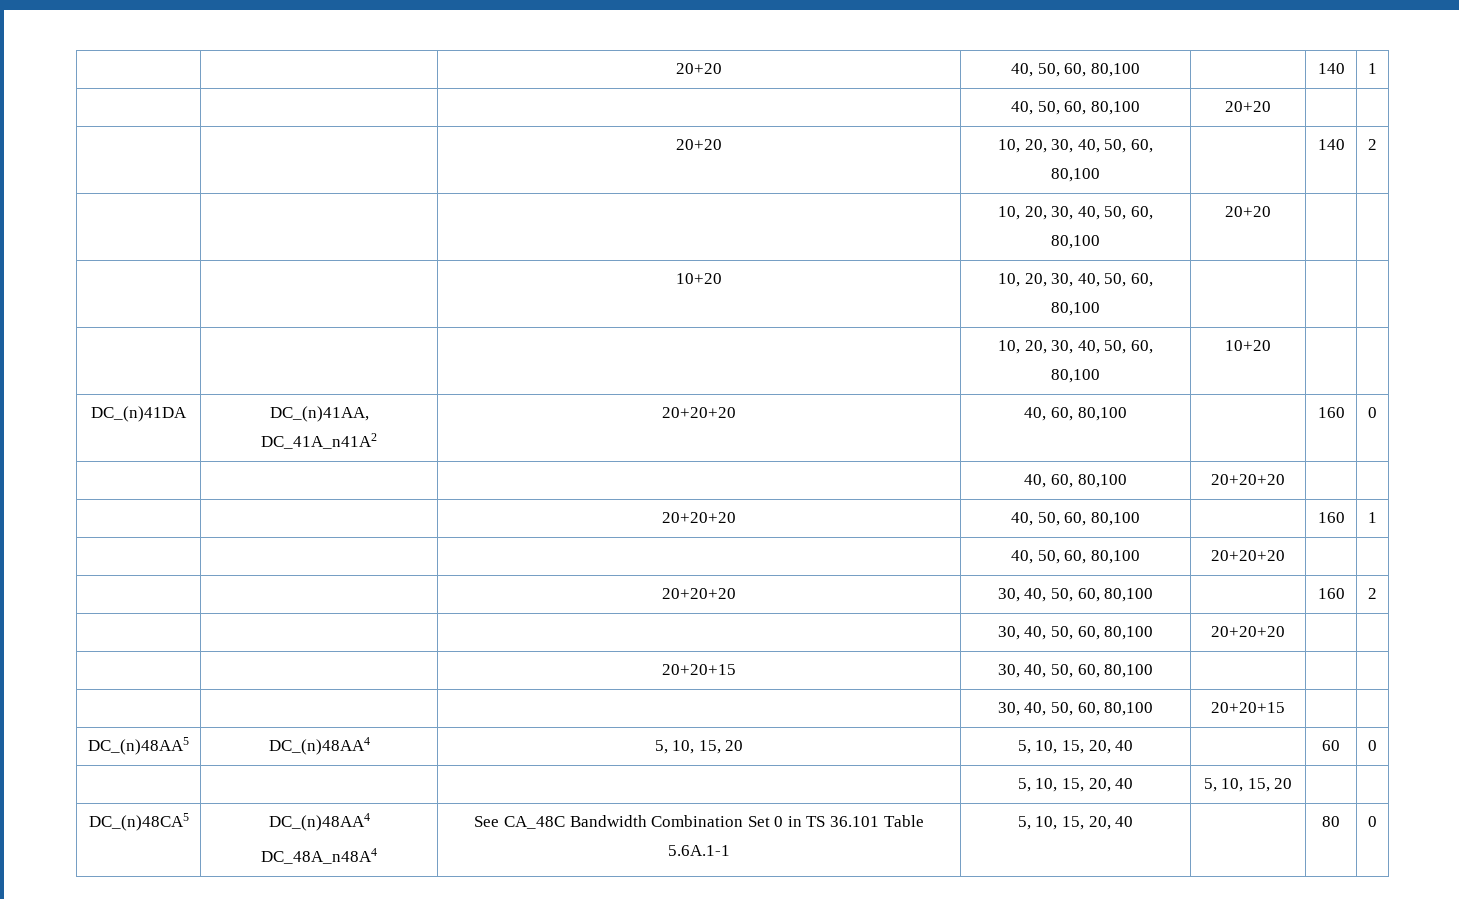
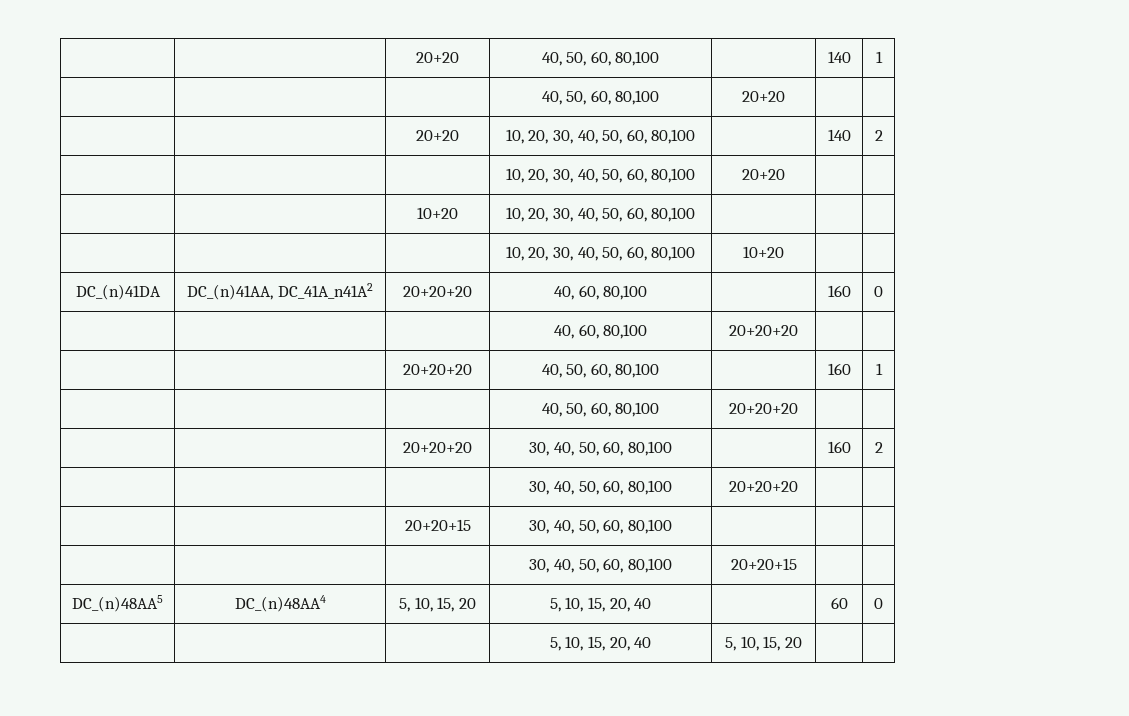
- DC_(n)48CA5 | DC_(n)48AA4
- DC_48A_n48A4 | See CA_48C Bandwidth Combination Set 0 in TS 36.101 Table 5.6A.1-1 | 5, 10, 15, 20, 40 | | 80 | 0

